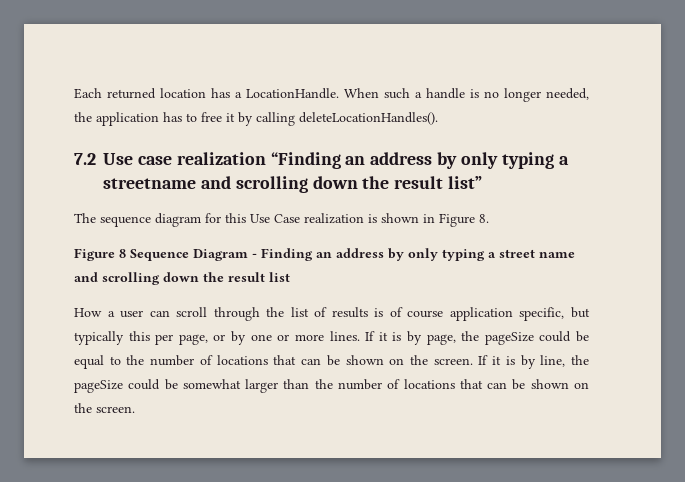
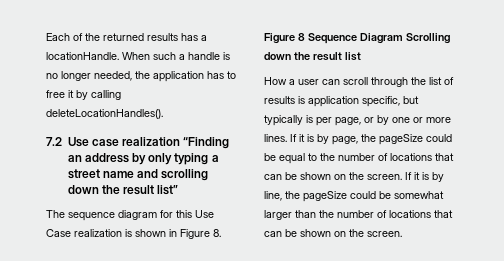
- Each returned location has a LocationHandle.
+ Each of the returned results has a locationHandle.
- 7.2 Use case realization “Finding an address by only typing a streetname and scrolling down the result list”
+ 7.2 Use case realization “Finding an address by only typing a street name and scrolling down the result list”
- Figure 8 Sequence Diagram - Finding an address by only typing a street name and scrolling down the result list
+ Figure 8 Sequence Diagram Scrolling down the result list
- How a user can scroll through the list of results is of course application specific, but typically this per page, or by one or more lines.
+ How a user can scroll through the list of results is application specific, but typically is per page, or by one or more lines.

